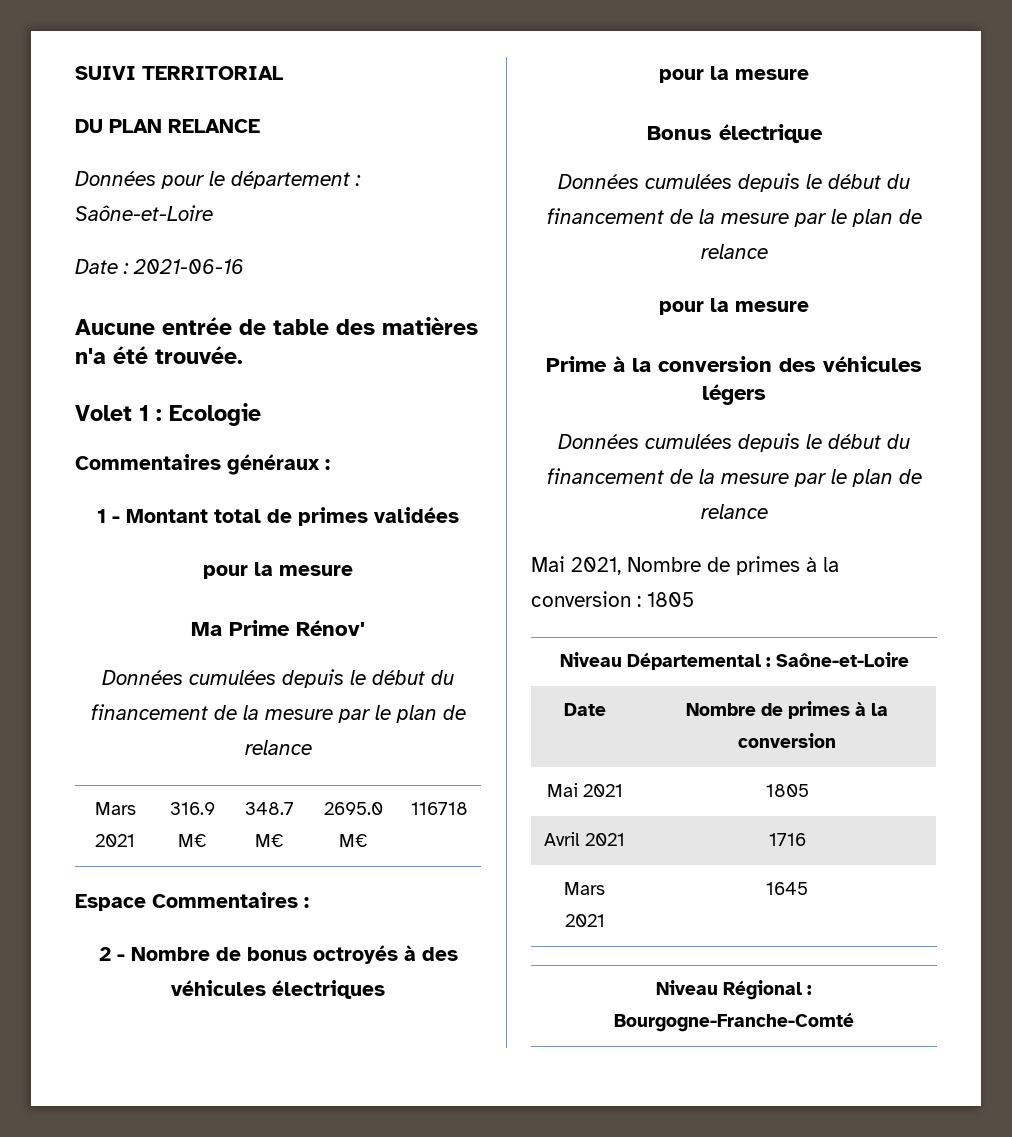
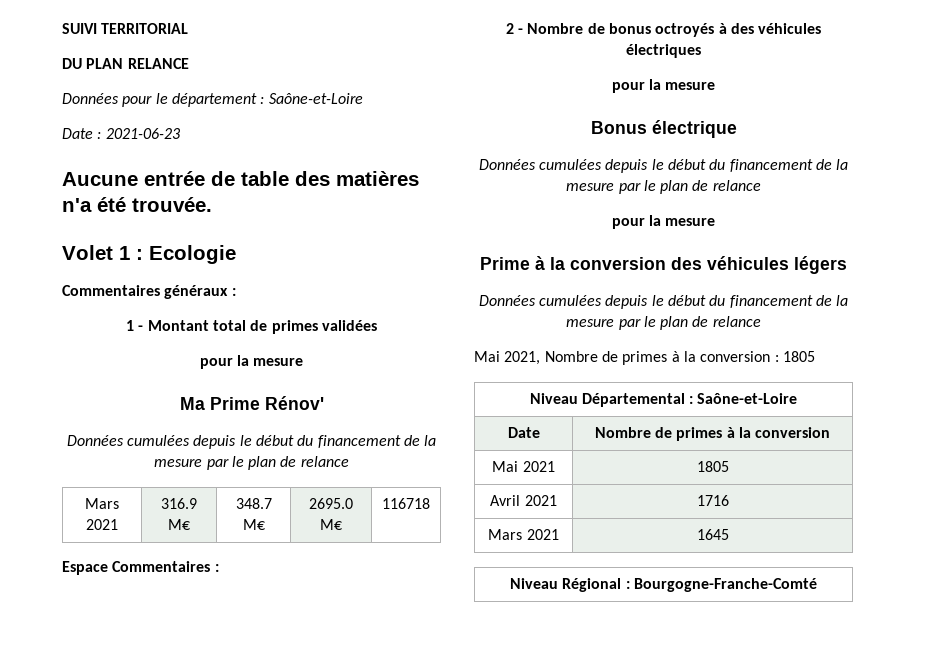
- Date : 2021-06-16
+ Date : 2021-06-23

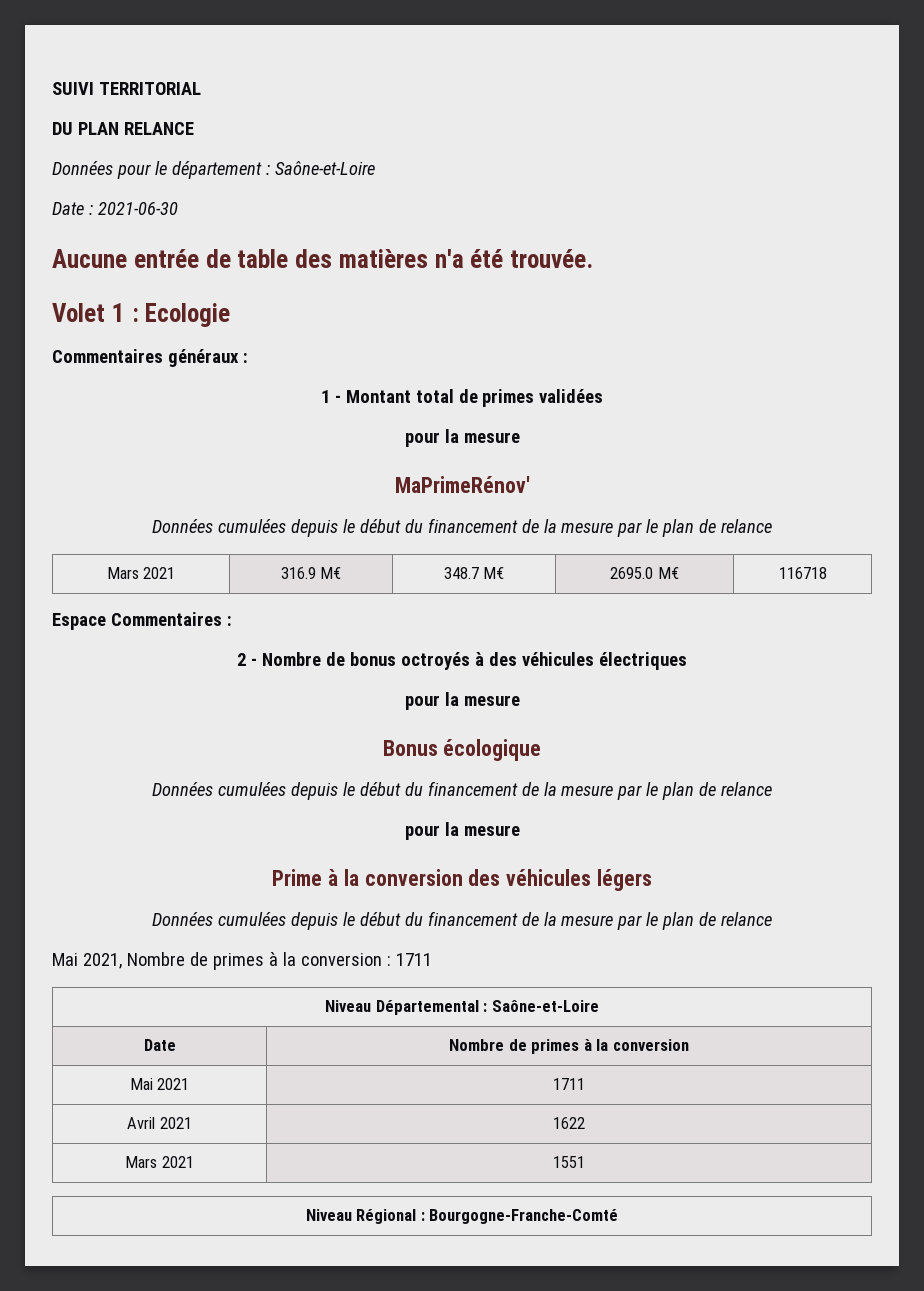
- Date : 2021-06-23
+ Date : 2021-06-30
- Ma Prime Rénov'
+ MaPrimeRénov'
- Bonus électrique
+ Bonus écologique
- Mai 2021, Nombre de primes à la conversion : 1805
+ Mai 2021, Nombre de primes à la conversion : 1711
- Mai 2021 | 1805
+ Mai 2021 | 1711
- Avril 2021 | 1716
- Mars 2021 | 1645
+ Avril 2021 | 1622
+ Mars 2021 | 1551

